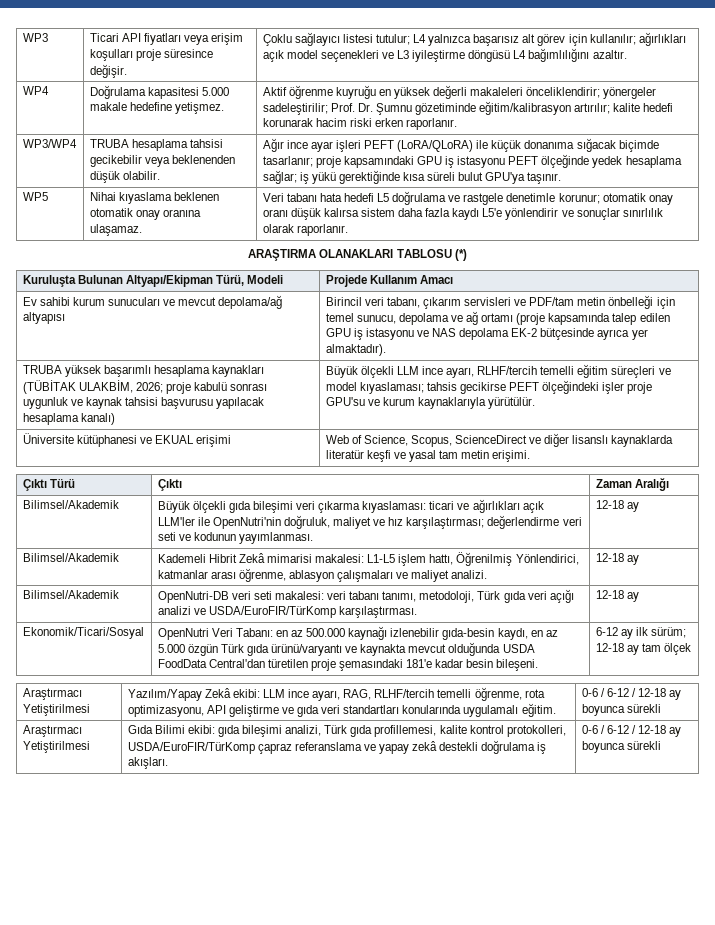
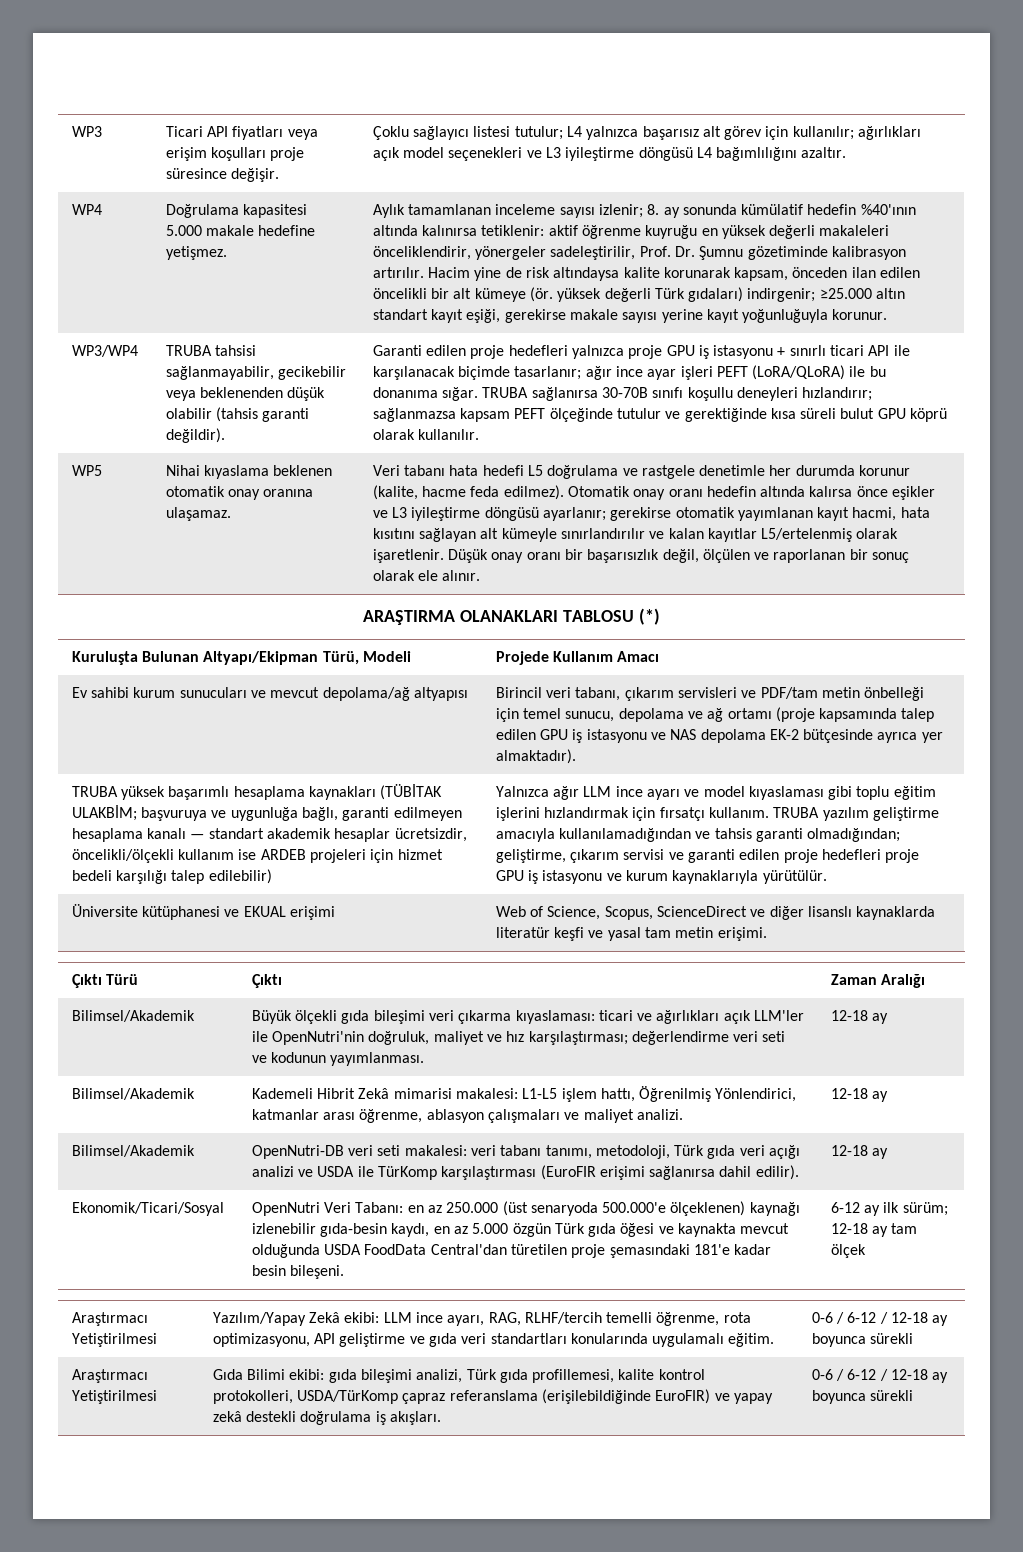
- Aktif öğrenme kuyruğu en yüksek değerli makaleleri önceliklendirir; yönergeler sadeleştirilir; Prof. Dr. Şumnu gözetiminde eğitim/kalibrasyon artırılır; kalite hedefi korunarak hacim riski erken raporlanır.
+ Aylık tamamlanan inceleme sayısı izlenir; 8. ay sonunda kümülatif hedefin %40'ının altında kalınırsa tetiklenir: aktif öğrenme kuyruğu en yüksek değerli makaleleri önceliklendirir, yönergeler sadeleştirilir, Prof. Dr. Şumnu gözetiminde kalibrasyon artırılır. Hacim yine de risk altındaysa kalite korunarak kapsam, önceden ilan edilen öncelikli bir alt kümeye (ör. yüksek değerli Türk gıdaları) indirgenir; ≥25.000 altın standart kayıt eşiği, gerekirse makale sayısı yerine kayıt yoğunluğuyla korunur.
- TRUBA hesaplama tahsisi gecikebilir veya beklenenden düşük olabilir. | Ağır ince ayar işleri PEFT (LoRA/QLoRA) ile küçük donanıma sığacak biçimde tasarlanır; proje kapsamındaki GPU iş istasyonu PEFT ölçeğinde yedek hesaplama sağlar; iş yükü gerektiğinde kısa süreli bulut GPU'ya taşınır.
+ TRUBA tahsisi sağlanmayabilir, gecikebilir veya beklenenden düşük olabilir (tahsis garanti değildir). | Garanti edilen proje hedefleri yalnızca proje GPU iş istasyonu + sınırlı ticari API ile karşılanacak biçimde tasarlanır; ağır ince ayar işleri PEFT (LoRA/QLoRA) ile bu donanıma sığar. TRUBA sağlanırsa 30-70B sınıfı koşullu deneyleri hızlandırır; sağlanmazsa kapsam PEFT ölçeğinde tutulur ve gerektiğinde kısa süreli bulut GPU köprü olarak kullanılır.
- Veri tabanı hata hedefi L5 doğrulama ve rastgele denetimle korunur; otomatik onay oranı düşük kalırsa sistem daha fazla kaydı L5'e yönlendirir ve sonuçlar sınırlılık olarak raporlanır.
+ Veri tabanı hata hedefi L5 doğrulama ve rastgele denetimle her durumda korunur (kalite, hacme feda edilmez). Otomatik onay oranı hedefin altında kalırsa önce eşikler ve L3 iyileştirme döngüsü ayarlanır; gerekirse otomatik yayımlanan kayıt hacmi, hata kısıtını sağlayan alt kümeyle sınırlandırılır ve kalan kayıtlar L5/ertelenmiş olarak işaretlenir. Düşük onay oranı bir başarısızlık değil, ölçülen ve raporlanan bir sonuç olarak ele alınır.
- TRUBA yüksek başarımlı hesaplama kaynakları (TÜBİTAK ULAKBİM, 2026; proje kabulü sonrası uygunluk ve kaynak tahsisi başvurusu yapılacak hesaplama kanalı) | Büyük ölçekli LLM ince ayarı, RLHF/tercih temelli eğitim süreçleri ve model kıyaslaması; tahsis gecikirse PEFT ölçeğindeki işler proje GPU'su ve kurum kaynaklarıyla yürütülür.
+ TRUBA yüksek başarımlı hesaplama kaynakları (TÜBİTAK ULAKBİM; başvuruya ve uygunluğa bağlı, garanti edilmeyen hesaplama kanalı — standart akademik hesaplar ücretsizdir, öncelikli/ölçekli kullanım ise ARDEB projeleri için hizmet bedeli karşılığı talep edilebilir) | Yalnızca ağır LLM ince ayarı ve model kıyaslaması gibi toplu eğitim işlerini hızlandırmak için fırsatçı kullanım. TRUBA yazılım geliştirme amacıyla kullanılamadığından ve tahsis garanti olmadığından; geliştirme, çıkarım servisi ve garanti edilen proje hedefleri proje GPU iş istasyonu ve kurum kaynaklarıyla yürütülür.
- Bilimsel/Akademik | OpenNutri-DB veri seti makalesi: veri tabanı tanımı, metodoloji, Türk gıda veri açığı analizi ve USDA/EuroFIR/TürKomp karşılaştırması. | 12-18 ay
+ Bilimsel/Akademik | OpenNutri-DB veri seti makalesi: veri tabanı tanımı, metodoloji, Türk gıda veri açığı analizi ve USDA ile TürKomp karşılaştırması (EuroFIR erişimi sağlanırsa dahil edilir). | 12-18 ay
- OpenNutri Veri Tabanı: en az 500.000 kaynağı izlenebilir gıda-besin kaydı, en az 5.000 özgün Türk gıda ürünü/varyantı ve kaynakta mevcut olduğunda USDA FoodData Central'dan türetilen proje şemasındaki 181'e kadar besin bileşeni.
+ OpenNutri Veri Tabanı: en az 250.000 (üst senaryoda 500.000'e ölçeklenen) kaynağı izlenebilir gıda-besin kaydı, en az 5.000 özgün Türk gıda öğesi ve kaynakta mevcut olduğunda USDA FoodData Central'dan türetilen proje şemasındaki 181'e kadar besin bileşeni.
- Araştırmacı Yetiştirilmesi | Gıda Bilimi ekibi: gıda bileşimi analizi, Türk gıda profillemesi, kalite kontrol protokolleri, USDA/EuroFIR/TürKomp çapraz referanslama ve yapay zekâ destekli doğrulama iş akışları. | 0-6 / 6-12 / 12-18 ay boyunca sürekli
+ Araştırmacı Yetiştirilmesi | Gıda Bilimi ekibi: gıda bileşimi analizi, Türk gıda profillemesi, kalite kontrol protokolleri, USDA/TürKomp çapraz referanslama (erişilebildiğinde EuroFIR) ve yapay zekâ destekli doğrulama iş akışları. | 0-6 / 6-12 / 12-18 ay boyunca sürekli

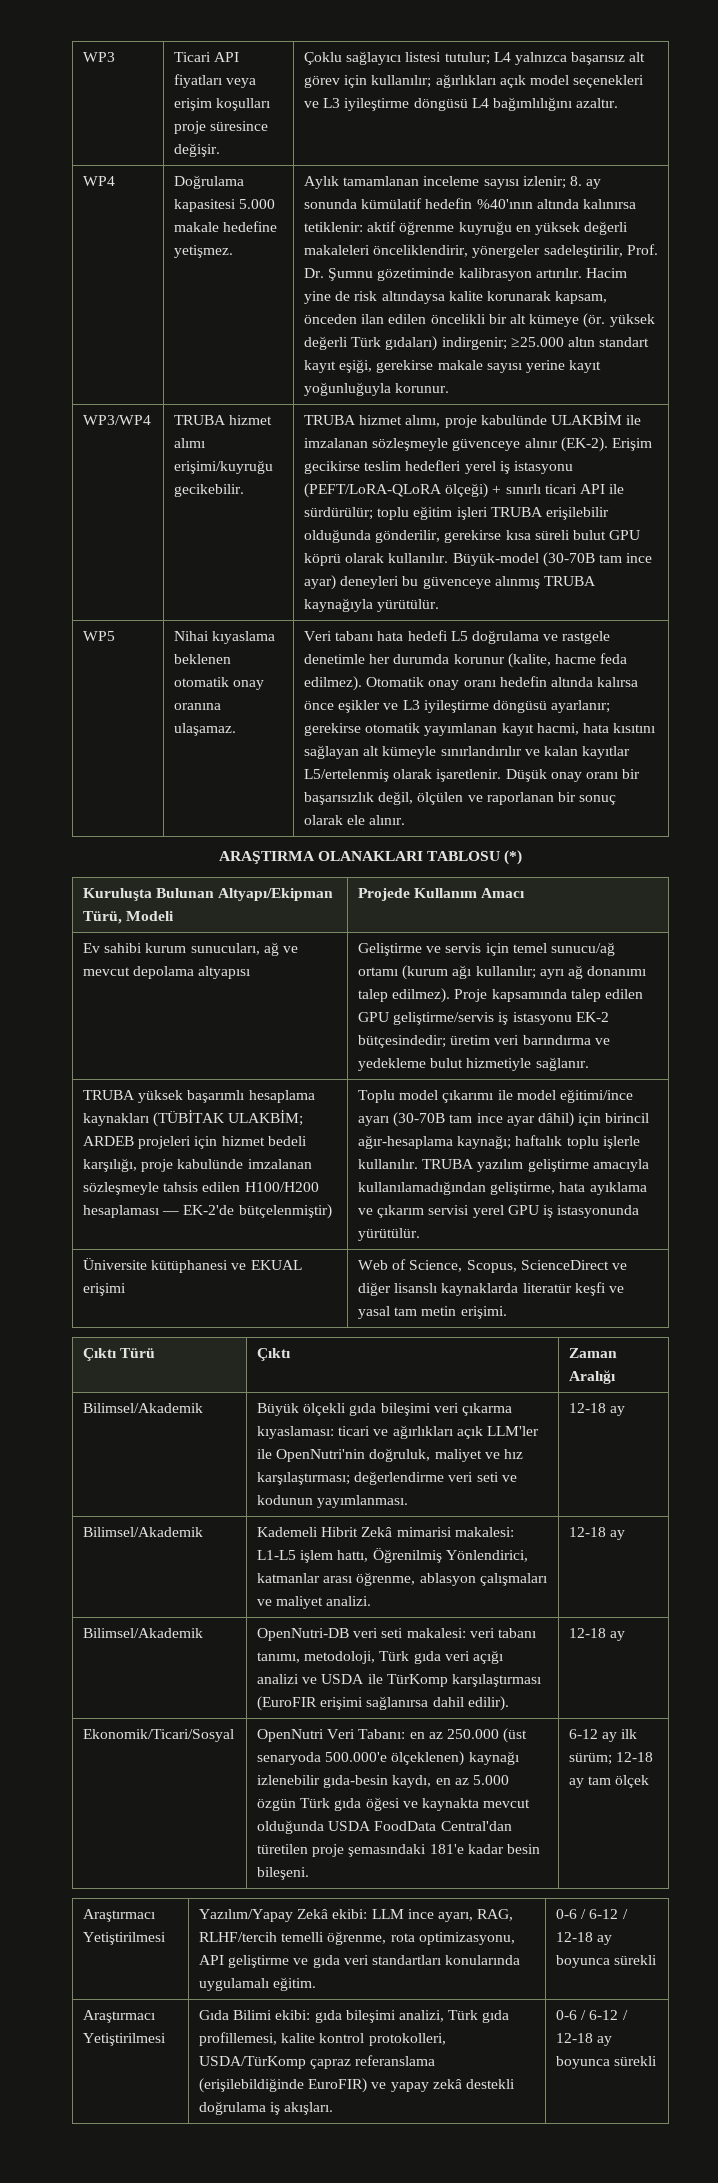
- TRUBA tahsisi sağlanmayabilir, gecikebilir veya beklenenden düşük olabilir (tahsis garanti değildir). | Garanti edilen proje hedefleri yalnızca proje GPU iş istasyonu + sınırlı ticari API ile karşılanacak biçimde tasarlanır; ağır ince ayar işleri PEFT (LoRA/QLoRA) ile bu donanıma sığar. TRUBA sağlanırsa 30-70B sınıfı koşullu deneyleri hızlandırır; sağlanmazsa kapsam PEFT ölçeğinde tutulur ve gerektiğinde kısa süreli bulut GPU köprü olarak kullanılır.
+ TRUBA hizmet alımı erişimi/kuyruğu gecikebilir. | TRUBA hizmet alımı, proje kabulünde ULAKBİM ile imzalanan sözleşmeyle güvenceye alınır (EK-2). Erişim gecikirse teslim hedefleri yerel iş istasyonu (PEFT/LoRA-QLoRA ölçeği) + sınırlı ticari API ile sürdürülür; toplu eğitim işleri TRUBA erişilebilir olduğunda gönderilir, gerekirse kısa süreli bulut GPU köprü olarak kullanılır. Büyük-model (30-70B tam ince ayar) deneyleri bu güvenceye alınmış TRUBA kaynağıyla yürütülür.
- Ev sahibi kurum sunucuları ve mevcut depolama/ağ altyapısı
+ Ev sahibi kurum sunucuları, ağ ve mevcut depolama altyapısı
- Birincil veri tabanı, çıkarım servisleri ve PDF/tam metin önbelleği için temel sunucu, depolama ve ağ ortamı (proje kapsamında talep edilen GPU iş istasyonu ve NAS depolama EK-2 bütçesinde ayrıca yer almaktadır).
+ Geliştirme ve servis için temel sunucu/ağ ortamı (kurum ağı kullanılır; ayrı ağ donanımı talep edilmez). Proje kapsamında talep edilen GPU geliştirme/servis iş istasyonu EK-2 bütçesindedir; üretim veri barındırma ve yedekleme bulut hizmetiyle sağlanır.
- TRUBA yüksek başarımlı hesaplama kaynakları (TÜBİTAK ULAKBİM; başvuruya ve uygunluğa bağlı, garanti edilmeyen hesaplama kanalı — standart akademik hesaplar ücretsizdir, öncelikli/ölçekli kullanım ise ARDEB projeleri için hizmet bedeli karşılığı talep edilebilir) | Yalnızca ağır LLM ince ayarı ve model kıyaslaması gibi toplu eğitim işlerini hızlandırmak için fırsatçı kullanım.
+ TRUBA yüksek başarımlı hesaplama kaynakları (TÜBİTAK ULAKBİM; ARDEB projeleri için hizmet bedeli karşılığı, proje kabulünde imzalanan sözleşmeyle tahsis edilen H100/H200 hesaplaması — EK-2'de bütçelenmiştir) | Toplu model çıkarımı ile model eğitimi/ince ayarı (30-70B tam ince ayar dâhil) için birincil ağır-hesaplama kaynağı; haftalık toplu işlerle kullanılır.
- TRUBA yazılım geliştirme amacıyla kullanılamadığından ve tahsis garanti olmadığından; geliştirme, çıkarım servisi ve garanti edilen proje hedefleri proje GPU iş istasyonu ve kurum kaynaklarıyla yürütülür.
+ TRUBA yazılım geliştirme amacıyla kullanılamadığından geliştirme, hata ayıklama ve çıkarım servisi yerel GPU iş istasyonunda yürütülür.

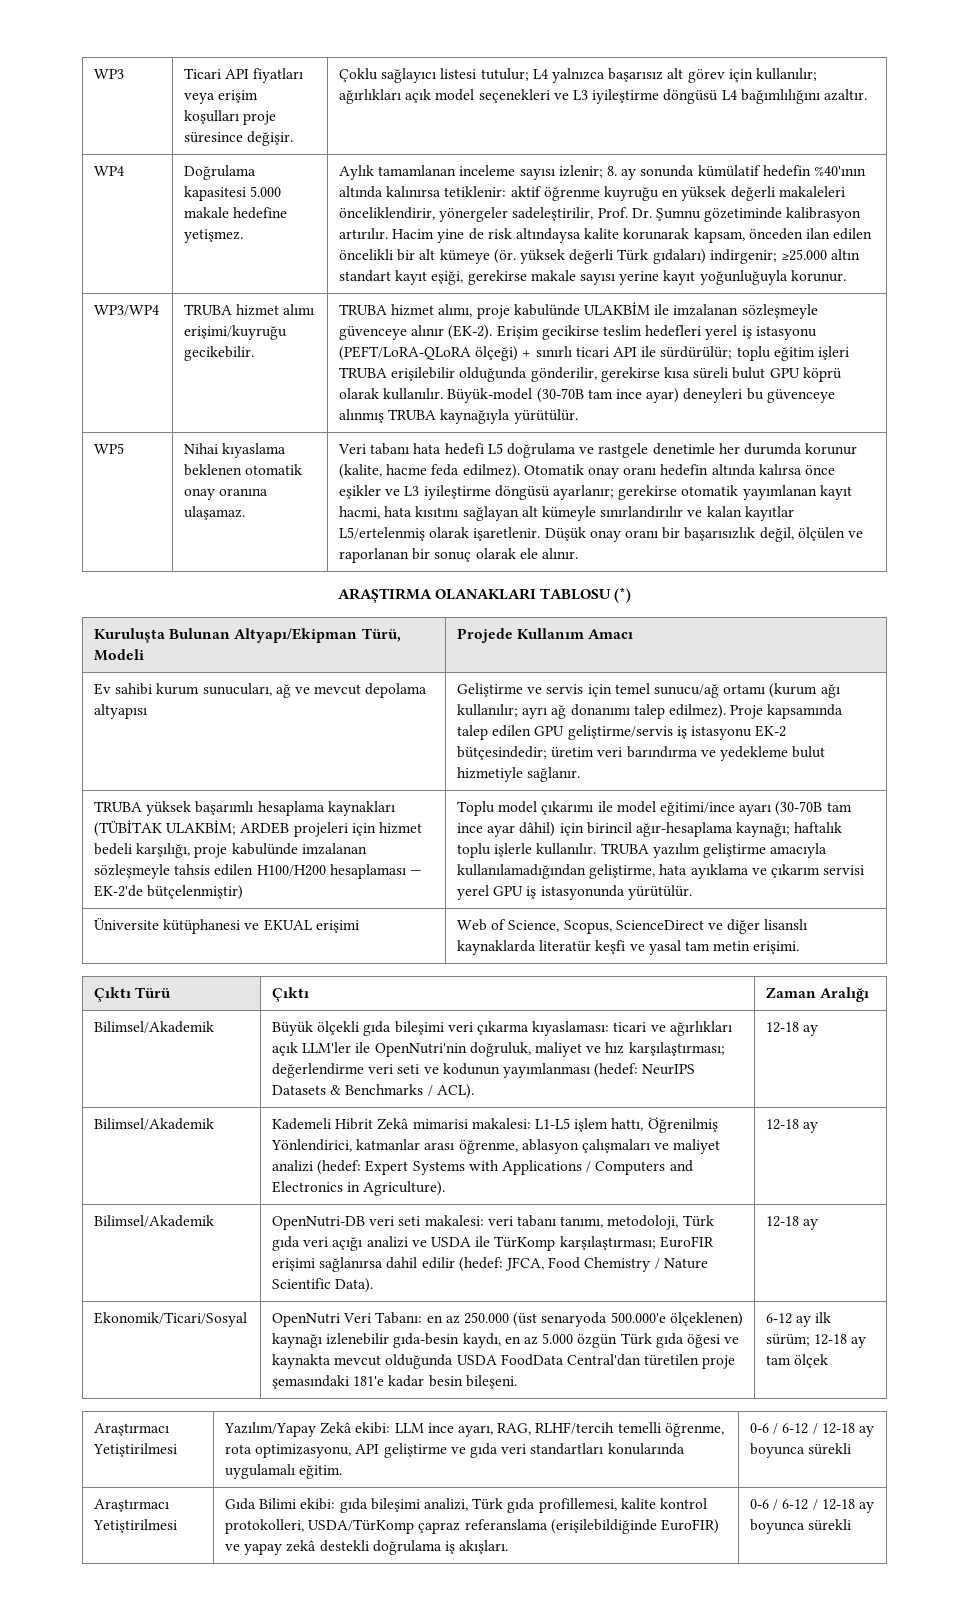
- Bilimsel/Akademik | Büyük ölçekli gıda bileşimi veri çıkarma kıyaslaması: ticari ve ağırlıkları açık LLM'ler ile OpenNutri'nin doğruluk, maliyet ve hız karşılaştırması; değerlendirme veri seti ve kodunun yayımlanması. | 12-18 ay
+ Bilimsel/Akademik | Büyük ölçekli gıda bileşimi veri çıkarma kıyaslaması: ticari ve ağırlıkları açık LLM'ler ile OpenNutri'nin doğruluk, maliyet ve hız karşılaştırması; değerlendirme veri seti ve kodunun yayımlanması (hedef: NeurIPS Datasets & Benchmarks / ACL). | 12-18 ay
- Bilimsel/Akademik | Kademeli Hibrit Zekâ mimarisi makalesi: L1-L5 işlem hattı, Öğrenilmiş Yönlendirici, katmanlar arası öğrenme, ablasyon çalışmaları ve maliyet analizi. | 12-18 ay
+ Bilimsel/Akademik | Kademeli Hibrit Zekâ mimarisi makalesi: L1-L5 işlem hattı, Öğrenilmiş Yönlendirici, katmanlar arası öğrenme, ablasyon çalışmaları ve maliyet analizi (hedef: Expert Systems with Applications / Computers and Electronics in Agriculture). | 12-18 ay
- Bilimsel/Akademik | OpenNutri-DB veri seti makalesi: veri tabanı tanımı, metodoloji, Türk gıda veri açığı analizi ve USDA ile TürKomp karşılaştırması (EuroFIR erişimi sağlanırsa dahil edilir). | 12-18 ay
+ Bilimsel/Akademik | OpenNutri-DB veri seti makalesi: veri tabanı tanımı, metodoloji, Türk gıda veri açığı analizi ve USDA ile TürKomp karşılaştırması; EuroFIR erişimi sağlanırsa dahil edilir (hedef: JFCA, Food Chemistry / Nature Scientific Data). | 12-18 ay

